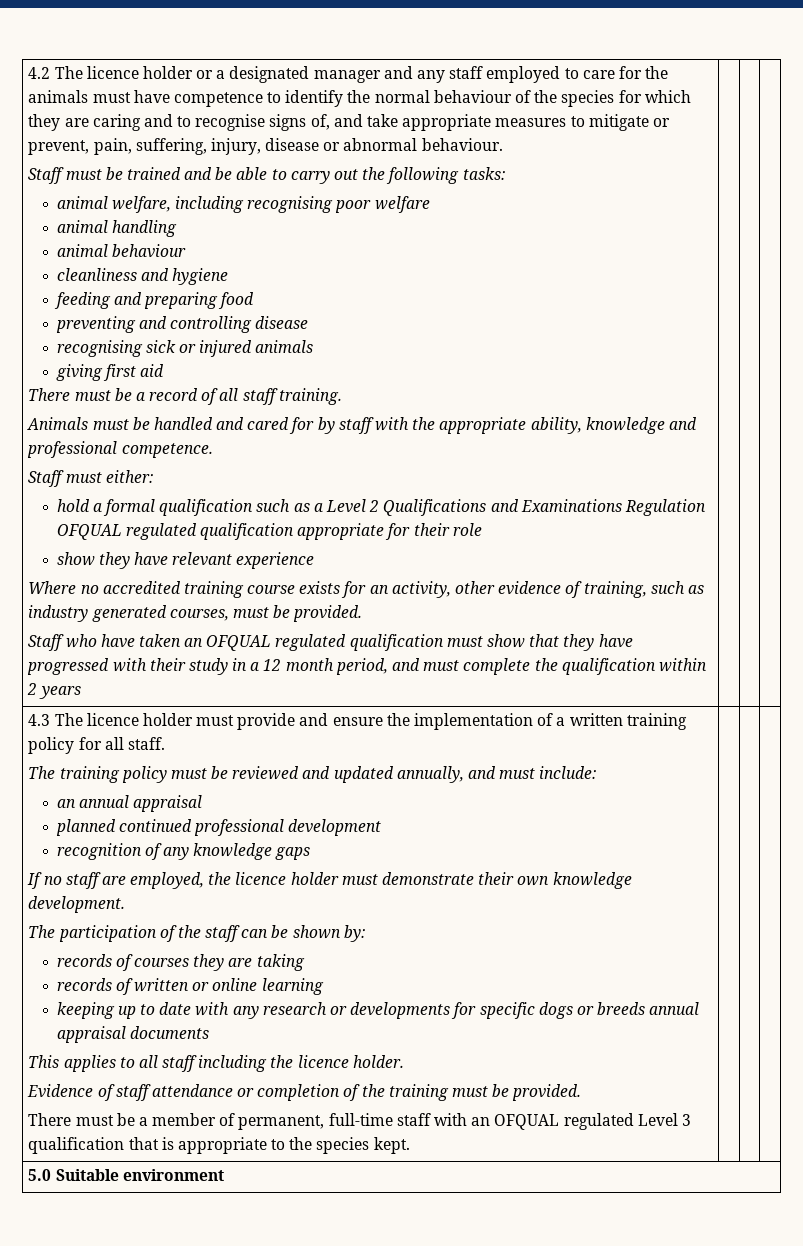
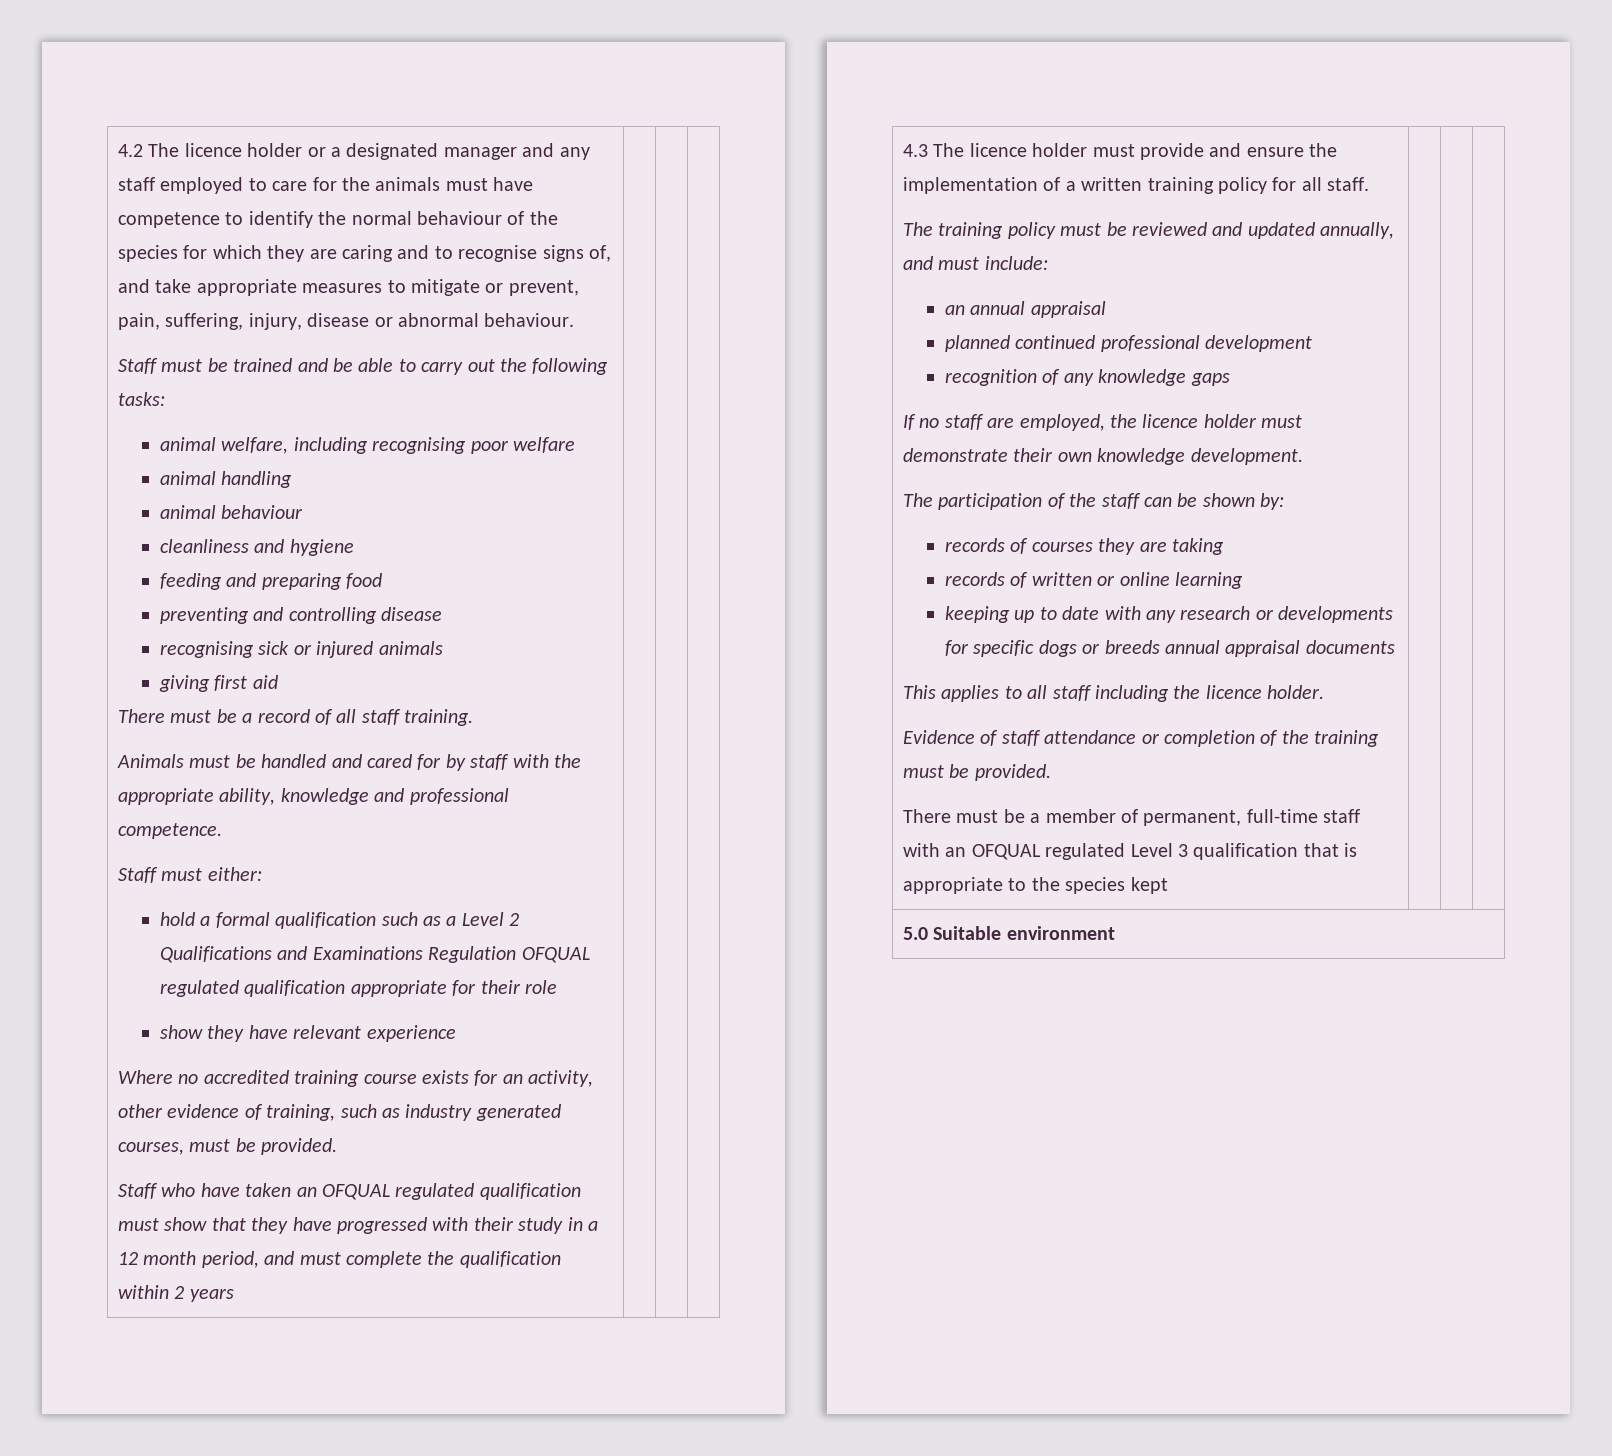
- There must be a member of permanent, full-time staff with an OFQUAL regulated Level 3 qualification that is appropriate to the species kept.
+ There must be a member of permanent, full-time staff with an OFQUAL regulated Level 3 qualification that is appropriate to the species kept

